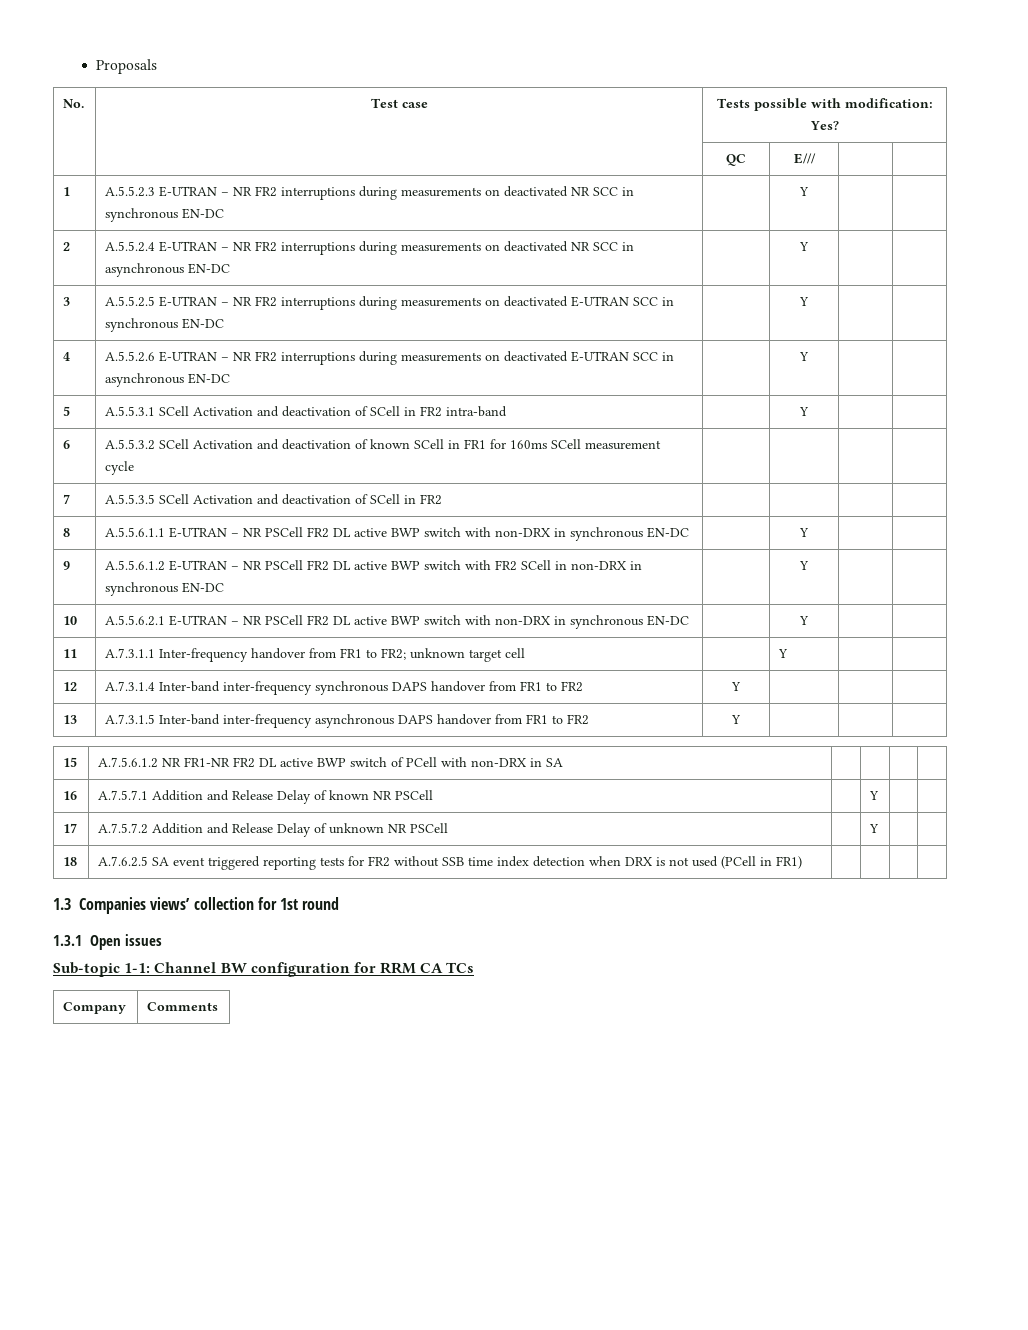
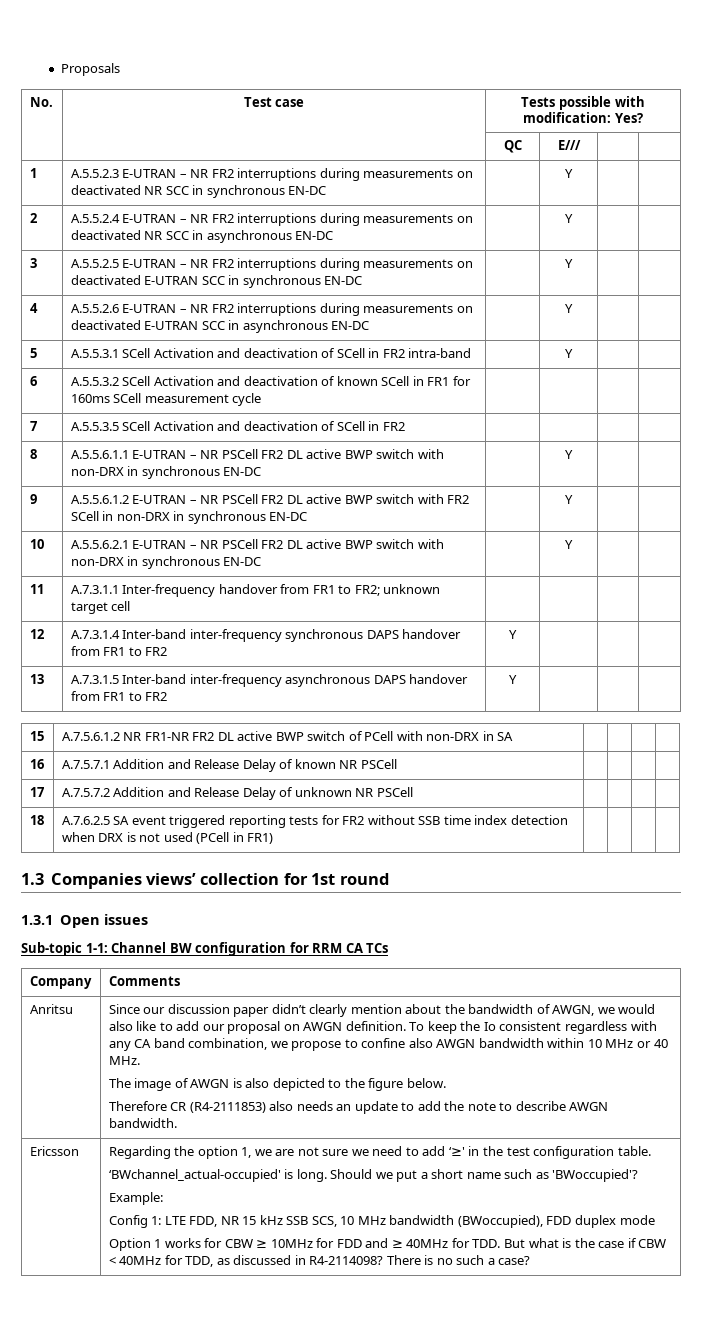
- 11 | A.7.3.1.1 Inter-frequency handover from FR1 to FR2; unknown target cell | | Y | |
+ 11 | A.7.3.1.1 Inter-frequency handover from FR1 to FR2; unknown target cell | | | |
- 16 | A.7.5.7.1 Addition and Release Delay of known NR PSCell | | Y | |
+ 16 | A.7.5.7.1 Addition and Release Delay of known NR PSCell | | | |
- 17 | A.7.5.7.2 Addition and Release Delay of unknown NR PSCell | | Y | |
+ 17 | A.7.5.7.2 Addition and Release Delay of unknown NR PSCell | | | |
+ Anritsu | Since our discussion paper didn’t clearly mention about the bandwidth of AWGN, we would also like to add our proposal on AWGN definition. To keep the Io consistent regardless with any CA band combination, we propose to confine also AWGN bandwidth within 10 MHz or 40 MHz.
+ The image of AWGN is also depicted to the figure below.
+ Therefore CR (R4-2111853) also needs an update to add the note to describe AWGN bandwidth.
+ Ericsson | Regarding the option 1, we are not sure we need to add ‘≥' in the test configuration table.
+ ‘BWchannel_actual-occupied' is long. Should we put a short name such as 'BWoccupied'?
+ Example:
+ Config 1: LTE FDD, NR 15 kHz SSB SCS, 10 MHz bandwidth (BWoccupied), FDD duplex mode
+ Option 1 works for CBW ≥ 10MHz for FDD and ≥ 40MHz for TDD. But what is the case if CBW < 40MHz for TDD, as discussed in R4-2114098? There is no such a case?

